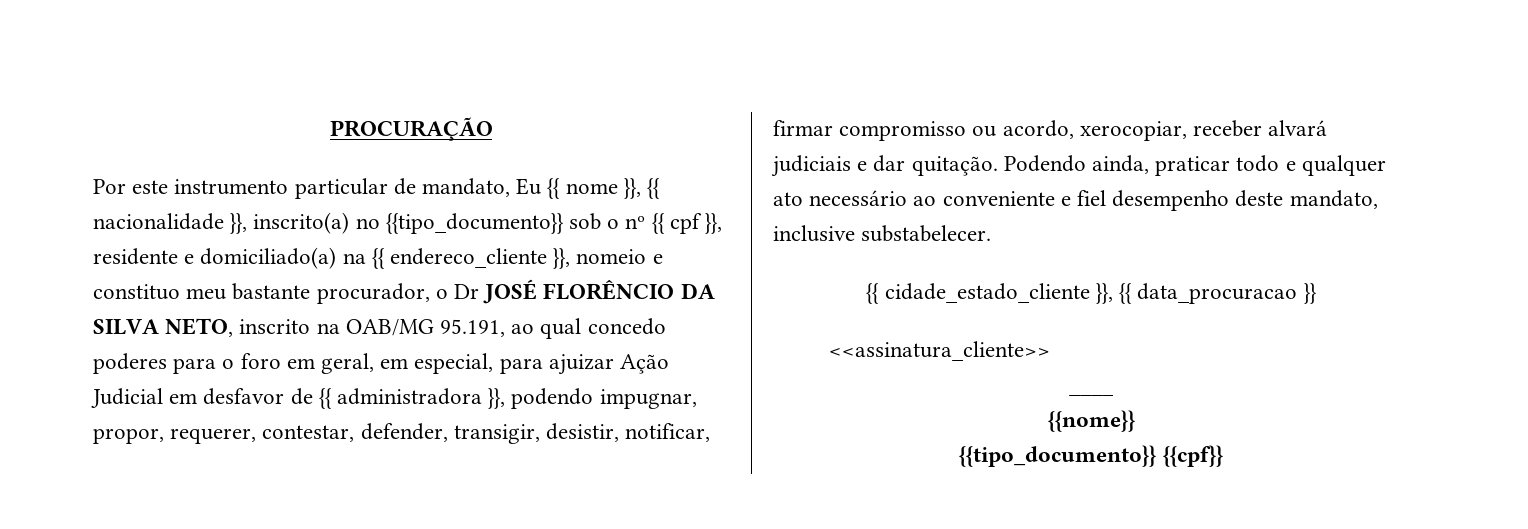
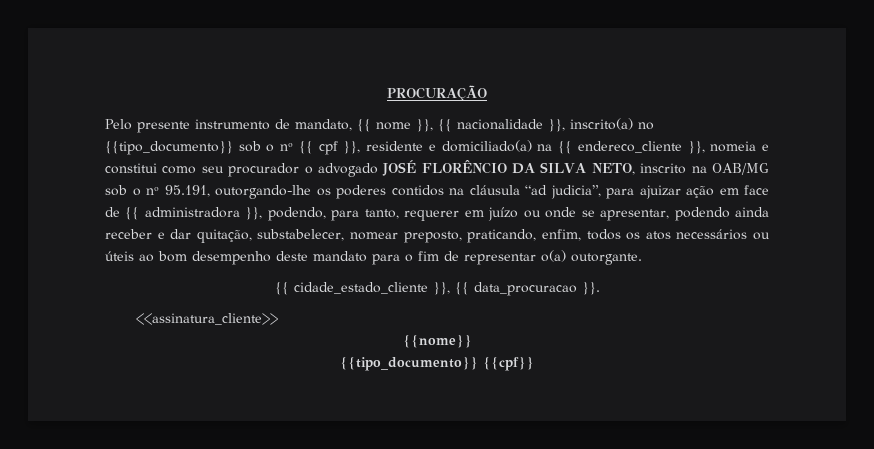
- Por este instrumento particular de mandato, Eu {{ nome }}, {{ nacionalidade }}, inscrito(a) no {{tipo_documento}} sob o nº {{ cpf }}, residente e domiciliado(a) na {{ endereco_cliente }}, nomeio e constituo meu bastante procurador, o Dr JOSÉ FLORÊNCIO DA SILVA NETO, inscrito na OAB/MG 95.191, ao qual concedo poderes para o foro em geral, em especial, para ajuizar Ação Judicial em desfavor de {{ administradora }}, podendo impugnar, propor, requerer, contestar, defender, transigir, desistir, notificar, firmar compromisso ou acordo, xerocopiar, receber alvará judiciais e dar quitação. Podendo ainda, praticar todo e qualquer ato necessário ao conveniente e fiel desempenho deste mandato, inclusive substabelecer.
+ Pelo presente instrumento de mandato, {{ nome }}, {{ nacionalidade }}, inscrito(a) no {{tipo_documento}} sob o nº {{ cpf }}, residente e domiciliado(a) na {{ endereco_cliente }}, nomeia e constitui como seu procurador o advogado JOSÉ FLORÊNCIO DA SILVA NETO, inscrito na OAB/MG sob o nº 95.191, outorgando-lhe os poderes contidos na cláusula “ad judicia”, para ajuizar ação em face de {{ administradora }}, podendo, para tanto, requerer em juízo ou onde se apresentar, podendo ainda receber e dar quitação, substabelecer, nomear preposto, praticando, enfim, todos os atos necessários ou úteis ao bom desempenho deste mandato para o fim de representar o(a) outorgante.
- {{ cidade_estado_cliente }}, {{ data_procuracao }}
+ {{ cidade_estado_cliente }}, {{ data_procuracao }}.
- ____

